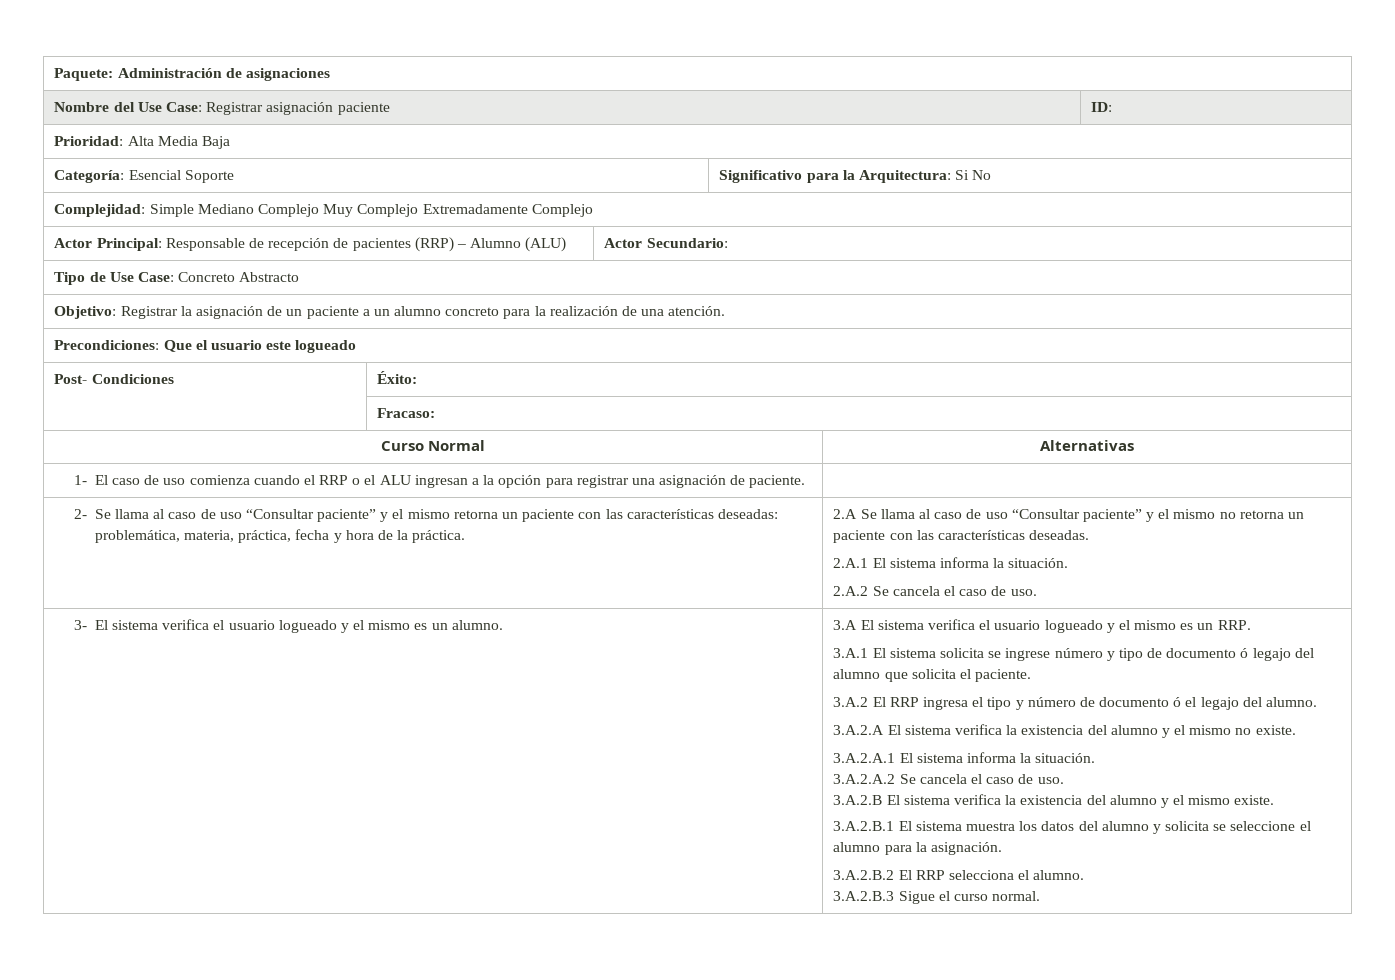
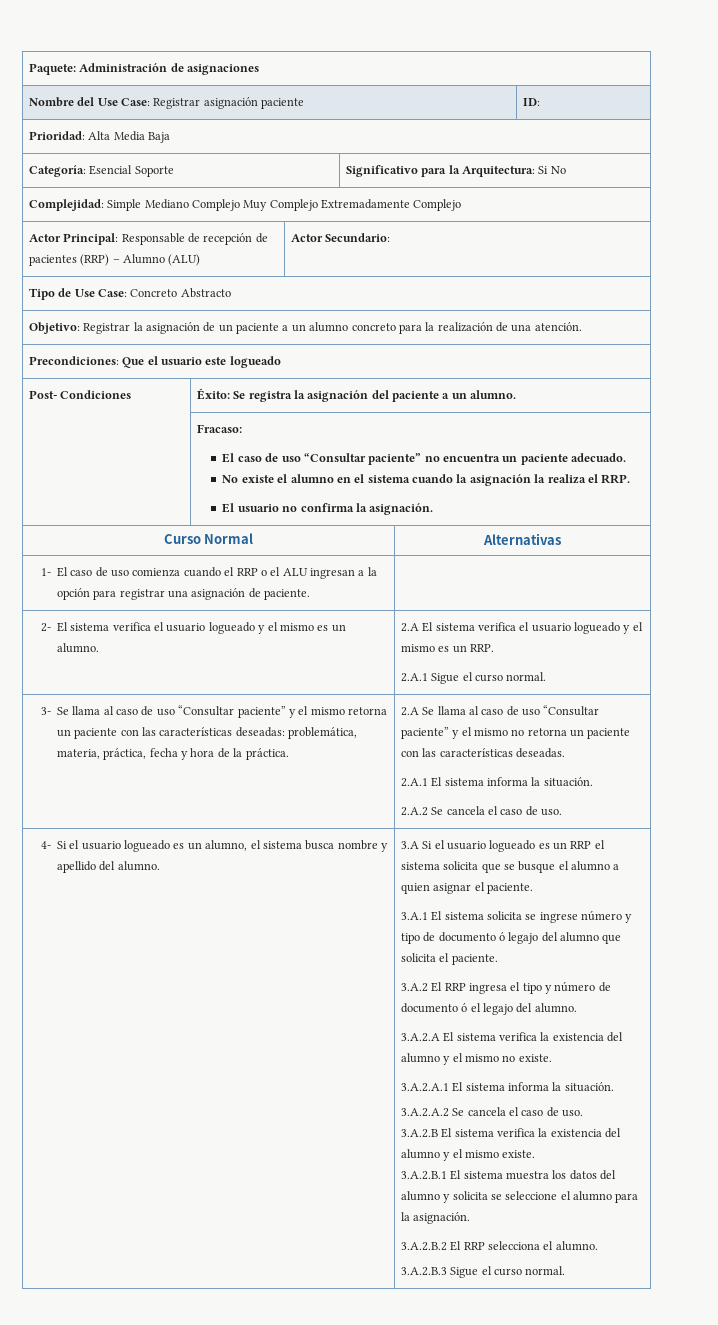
- Post- Condiciones | Éxito:
+ Post- Condiciones | Éxito: Se registra la asignación del paciente a un alumno.
  | Fracaso:
+ El caso de uso “Consultar paciente” no encuentra un paciente adecuado.
+ No existe el alumno en el sistema cuando la asignación la realiza el RRP.
+ El usuario no confirma la asignación.
- 2- Se llama al caso de uso “Consultar paciente” y el mismo retorna un paciente con las características deseadas: problemática, materia, práctica, fecha y hora de la práctica.
+ 2- El sistema verifica el usuario logueado y el mismo es un alumno. | 2.A El sistema verifica el usuario logueado y el mismo es un RRP.
+ 2.A.1 Sigue el curso normal.
+ 3- Se llama al caso de uso “Consultar paciente” y el mismo retorna un paciente con las características deseadas: problemática, materia, práctica, fecha y hora de la práctica.
- 3- El sistema verifica el usuario logueado y el mismo es un alumno. | 3.A El sistema verifica el usuario logueado y el mismo es un RRP.
+ 4- Si el usuario logueado es un alumno, el sistema busca nombre y apellido del alumno. | 3.A Si el usuario logueado es un RRP el sistema solicita que se busque el alumno a quien asignar el paciente.

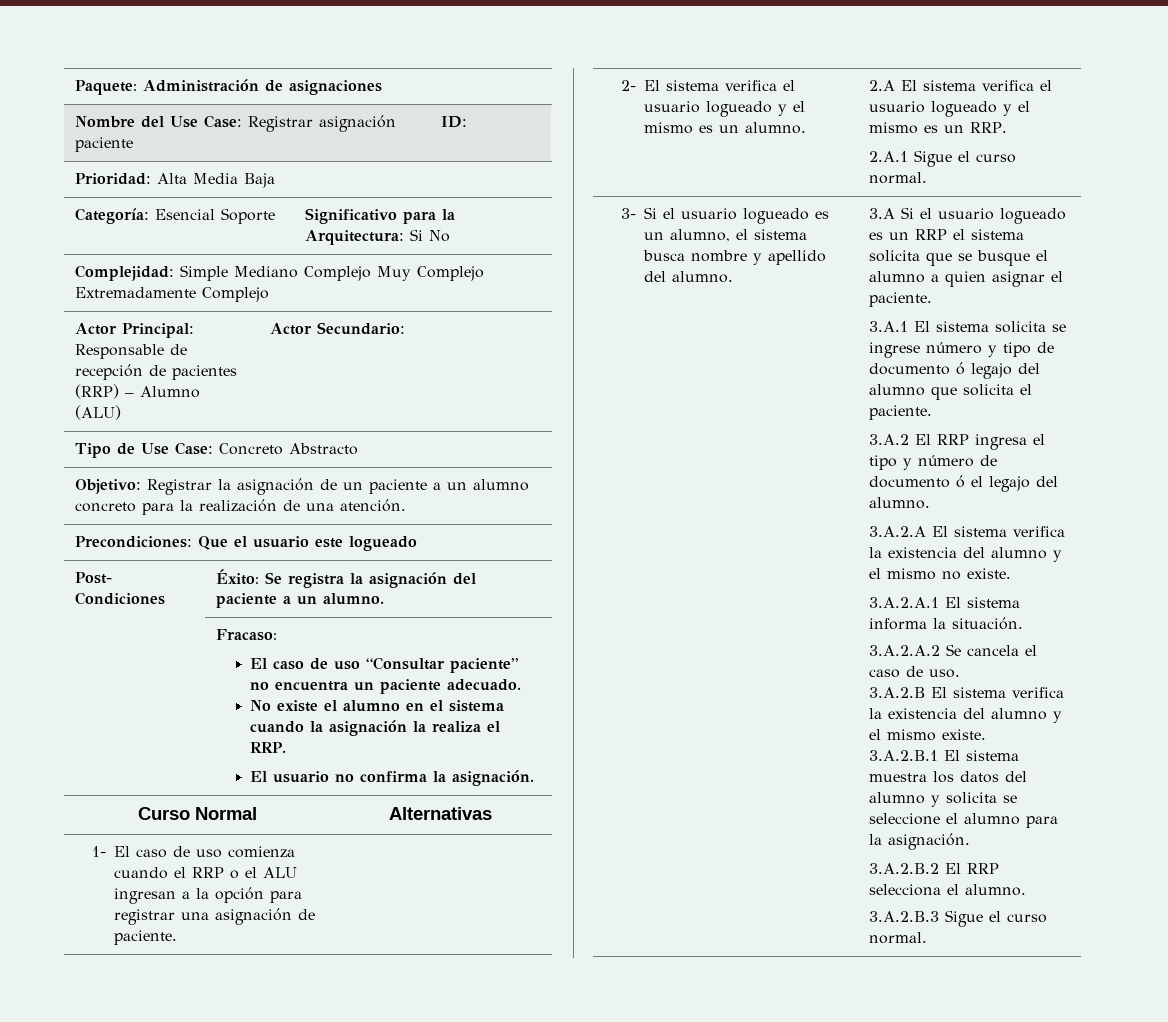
- 3- Se llama al caso de uso “Consultar paciente” y el mismo retorna un paciente con las características deseadas: problemática, materia, práctica, fecha y hora de la práctica. | 2.A Se llama al caso de uso “Consultar paciente” y el mismo no retorna un paciente con las características deseadas.
- 2.A.1 El sistema informa la situación.
- 2.A.2 Se cancela el caso de uso.
- 4- Si el usuario logueado es un alumno, el sistema busca nombre y apellido del alumno.
+ 3- Si el usuario logueado es un alumno, el sistema busca nombre y apellido del alumno.

